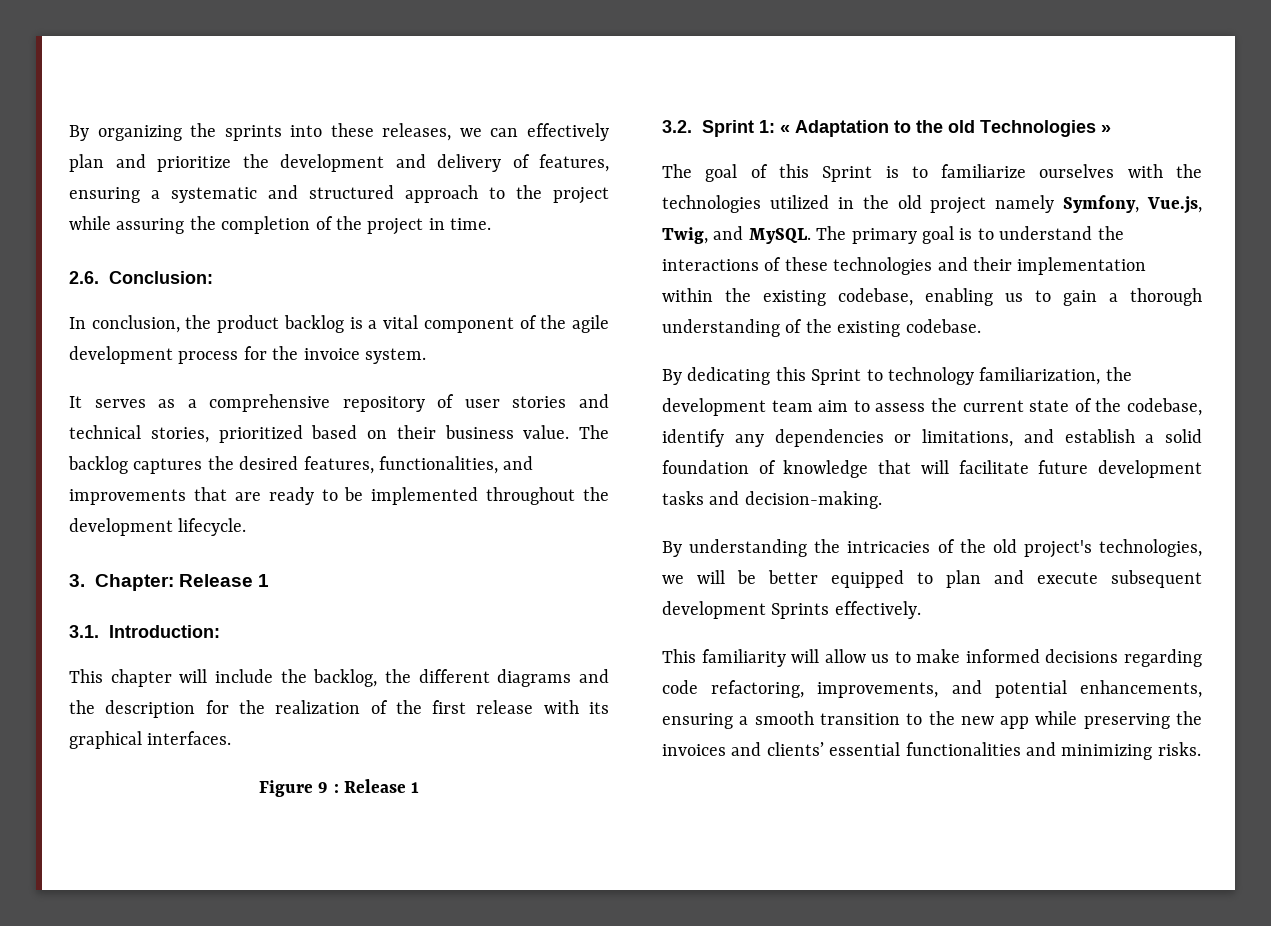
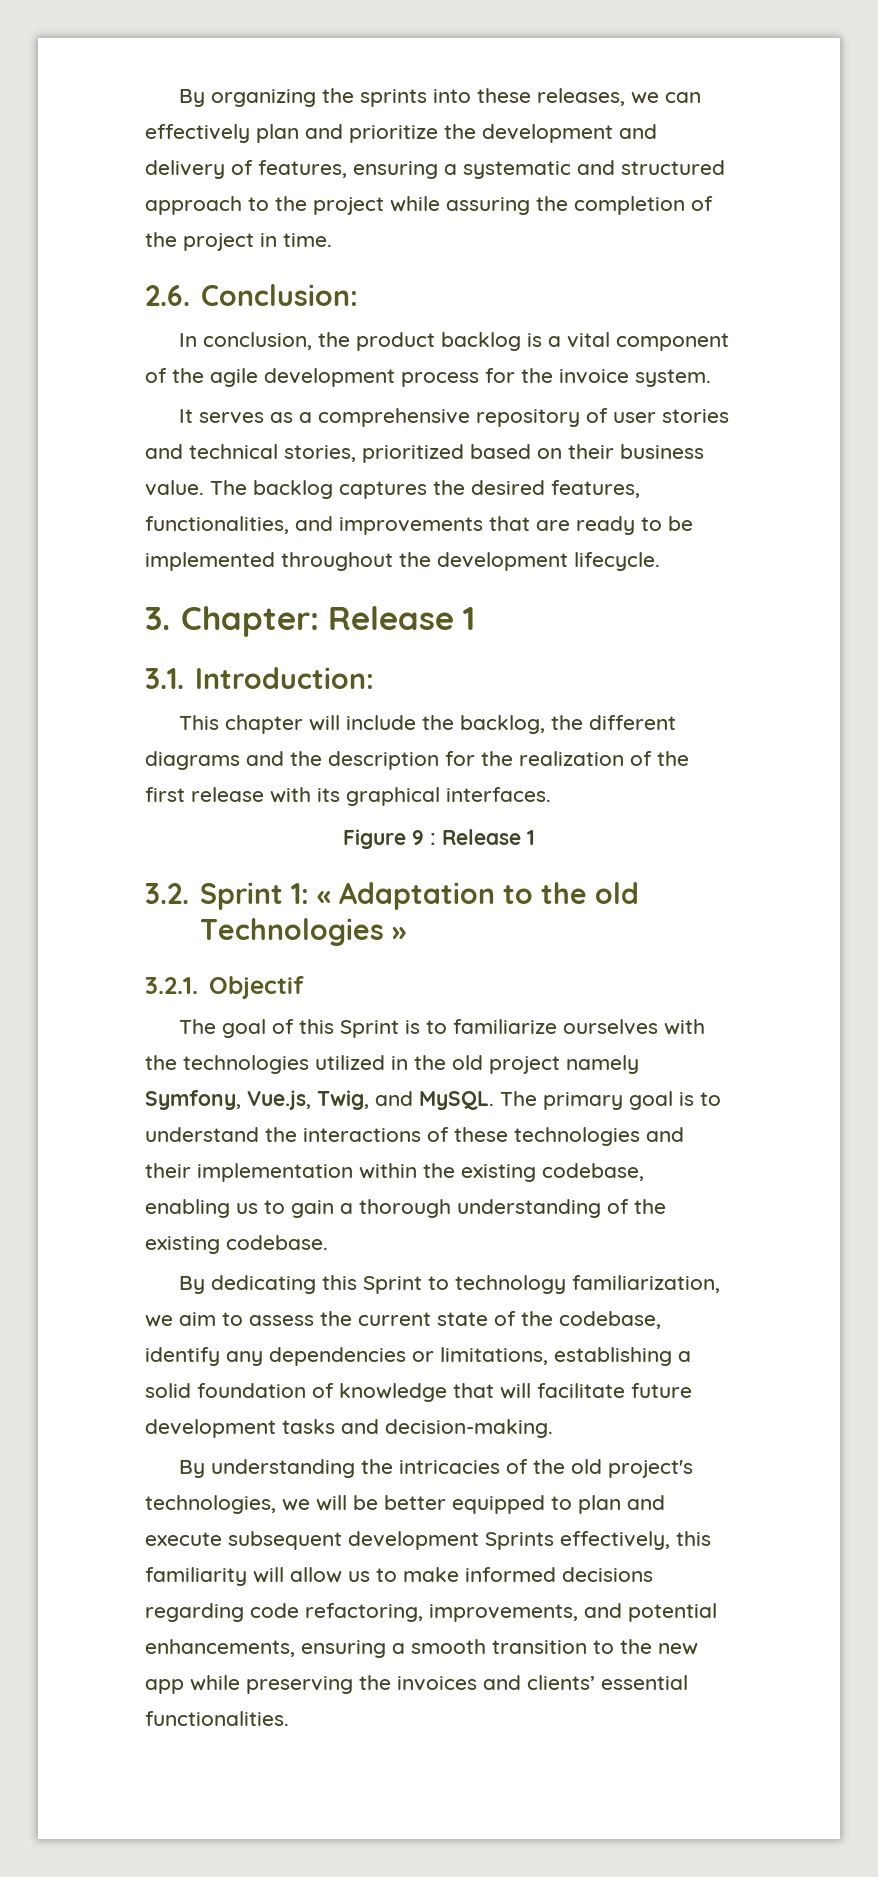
+ 3.2.1. Objectif
- By dedicating this Sprint to technology familiarization, the development team aim to assess the current state of the codebase, identify any dependencies or limitations, and establish a solid foundation of knowledge that will facilitate future development tasks and decision-making.
+ By dedicating this Sprint to technology familiarization, we aim to assess the current state of the codebase, identify any dependencies or limitations, establishing a solid foundation of knowledge that will facilitate future development tasks and decision-making.
- By understanding the intricacies of the old project's technologies, we will be better equipped to plan and execute subsequent development Sprints effectively.
- This familiarity will allow us to make informed decisions regarding code refactoring, improvements, and potential enhancements, ensuring a smooth transition to the new app while preserving the invoices and clients’ essential functionalities and minimizing risks.
+ By understanding the intricacies of the old project's technologies, we will be better equipped to plan and execute subsequent development Sprints effectively, this familiarity will allow us to make informed decisions regarding code refactoring, improvements, and potential enhancements, ensuring a smooth transition to the new app while preserving the invoices and clients’ essential functionalities.

